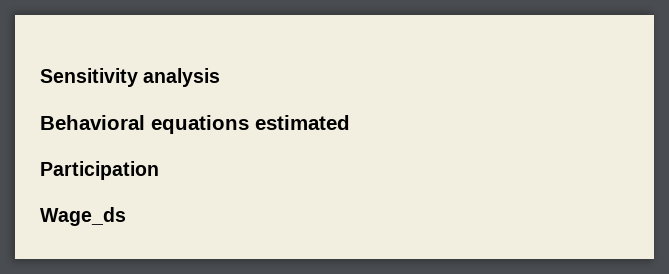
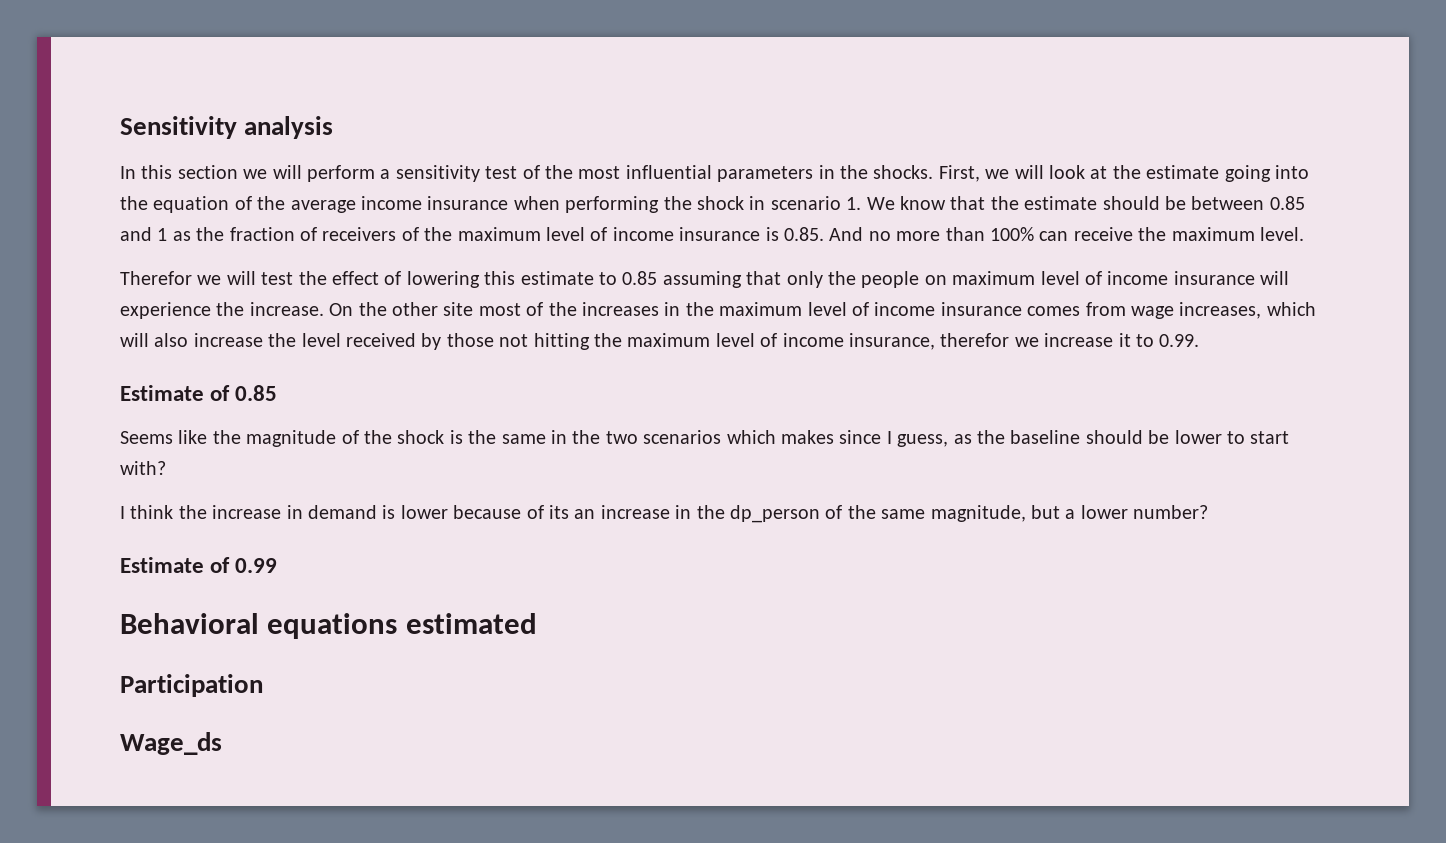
+ In this section we will perform a sensitivity test of the most influential parameters in the shocks. First, we will look at the estimate going into the equation of the average income insurance when performing the shock in scenario 1. We know that the estimate should be between 0.85 and 1 as the fraction of receivers of the maximum level of income insurance is 0.85. And no more than 100% can receive the maximum level.
+ Therefor we will test the effect of lowering this estimate to 0.85 assuming that only the people on maximum level of income insurance will experience the increase. On the other site most of the increases in the maximum level of income insurance comes from wage increases, which will also increase the level received by those not hitting the maximum level of income insurance, therefor we increase it to 0.99.
+ Estimate of 0.85
+ Seems like the magnitude of the shock is the same in the two scenarios which makes since I guess, as the baseline should be lower to start with?
+ I think the increase in demand is lower because of its an increase in the dp_person of the same magnitude, but a lower number?
+ Estimate of 0.99

